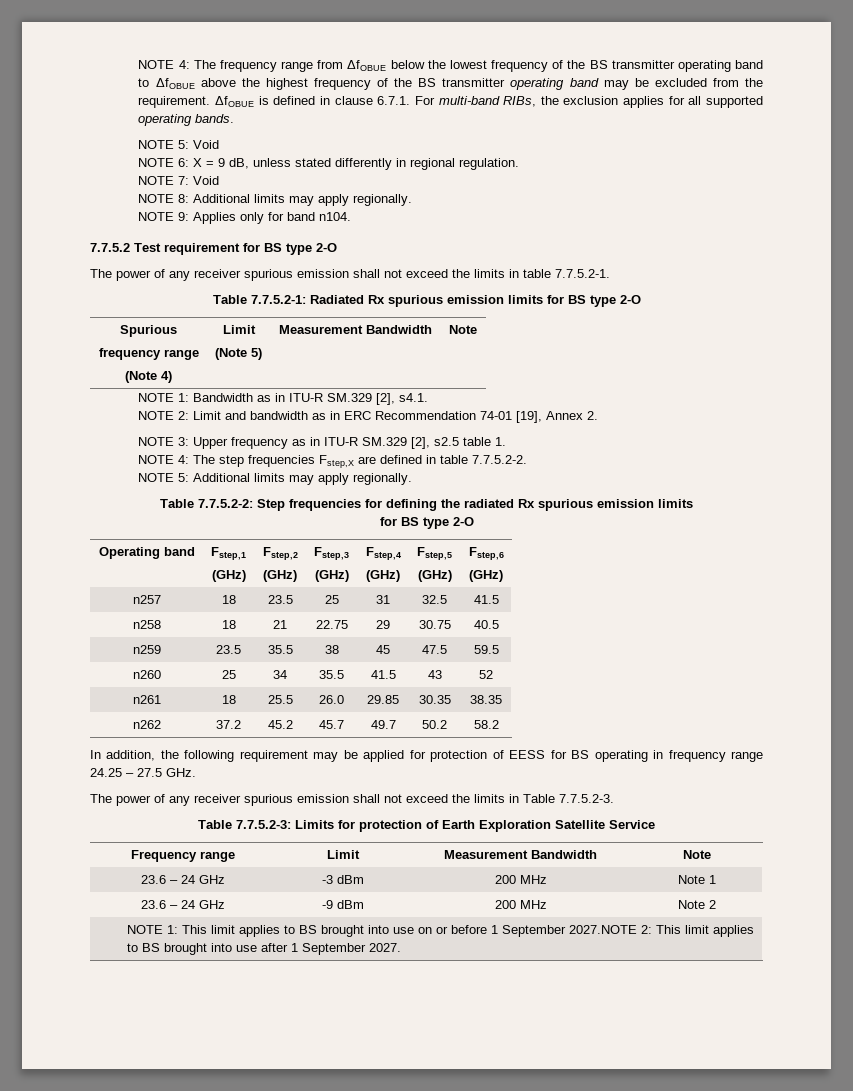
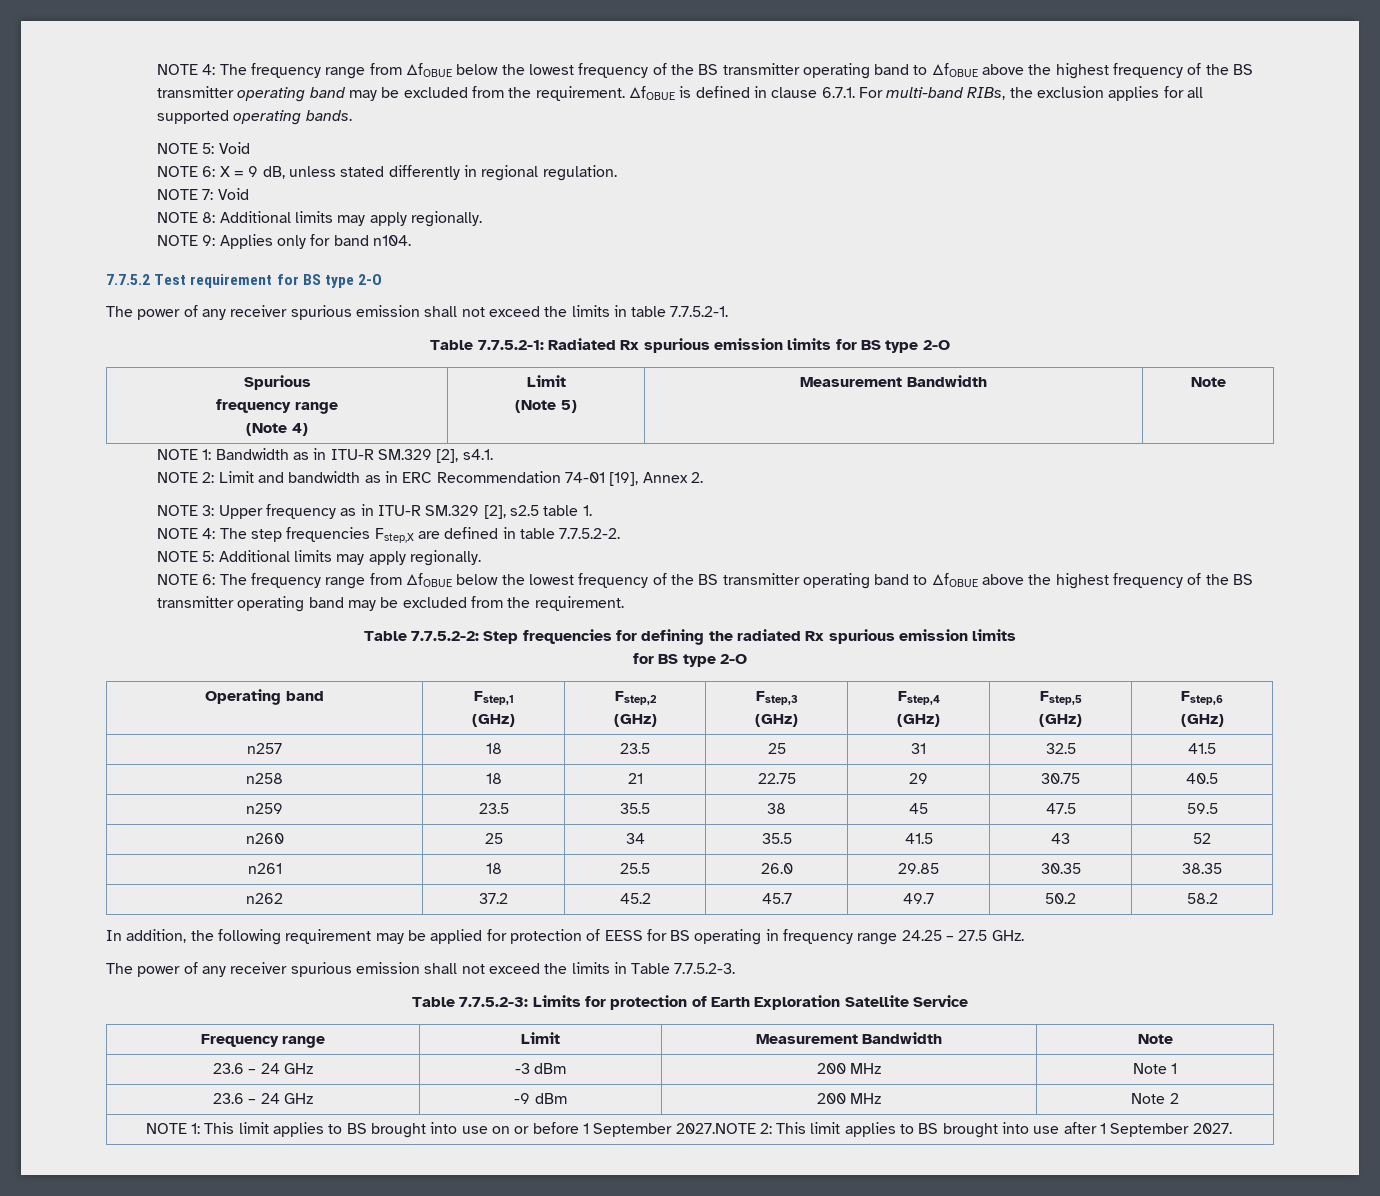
+ NOTE 6: The frequency range from ΔfOBUE below the lowest frequency of the BS transmitter operating band to ΔfOBUE above the highest frequency of the BS transmitter operating band may be excluded from the requirement.

